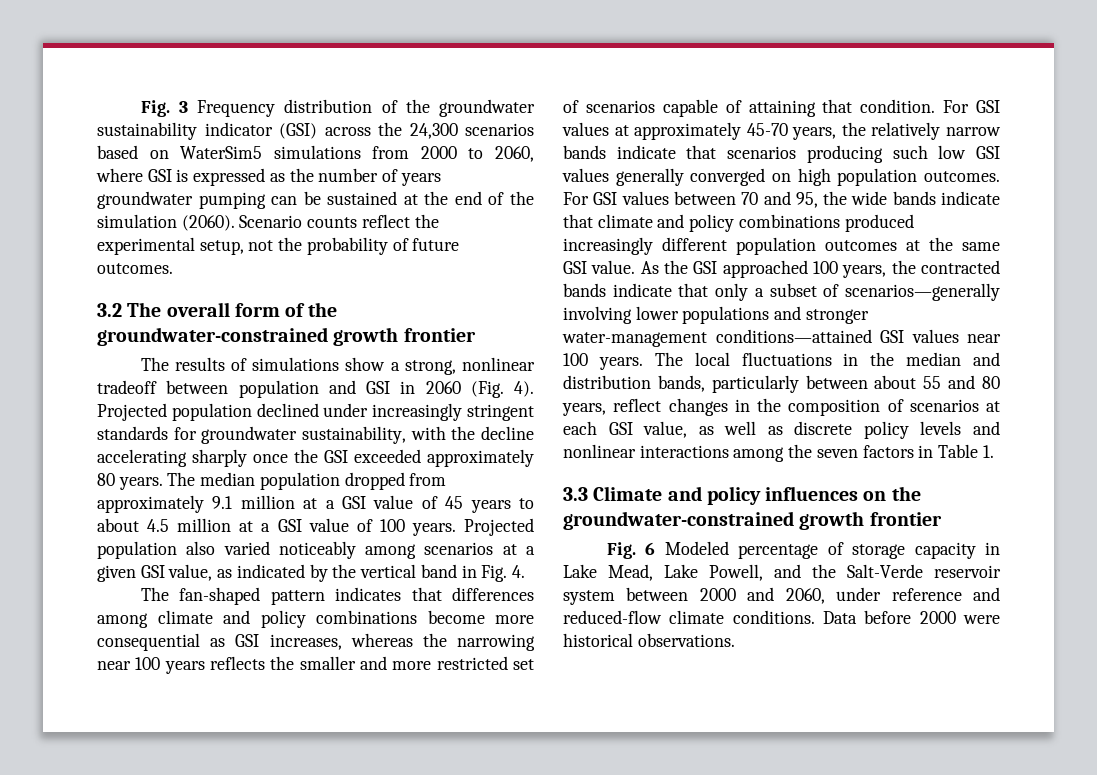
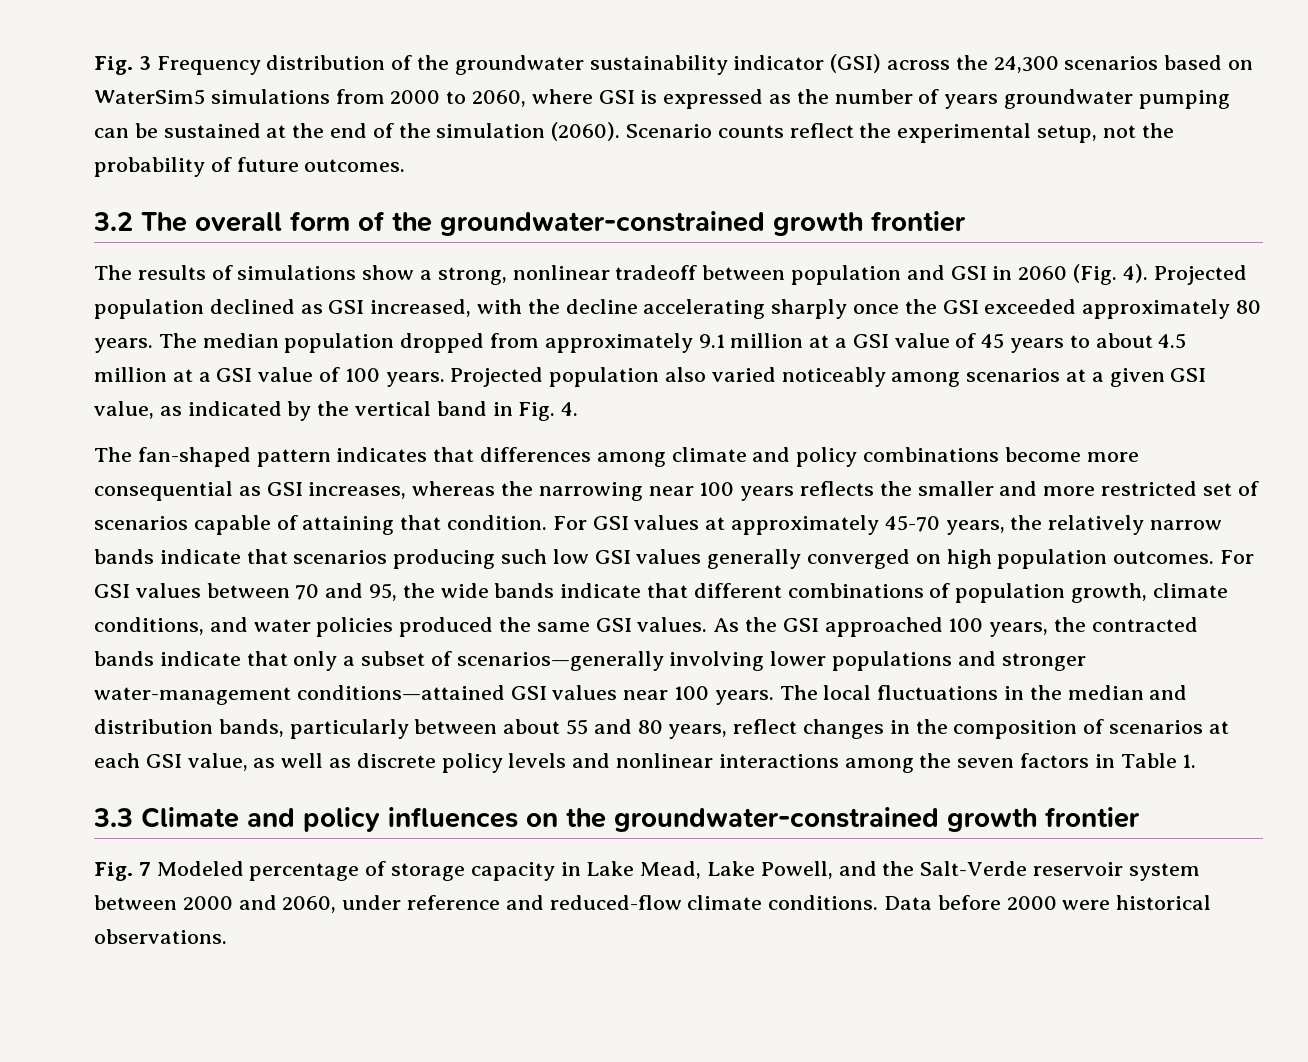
- Projected population declined under increasingly stringent standards for groundwater sustainability, with the decline accelerating sharply once the GSI exceeded approximately 80 years.
+ Projected population declined as GSI increased, with the decline accelerating sharply once the GSI exceeded approximately 80 years.
- For GSI values between 70 and 95, the wide bands indicate that climate and policy combinations produced increasingly different population outcomes at the same GSI value.
+ For GSI values between 70 and 95, the wide bands indicate that different combinations of population growth, climate conditions, and water policies produced the same GSI values.
- Fig. 6 Modeled percentage of storage capacity in Lake Mead, Lake Powell, and the Salt-Verde reservoir system between 2000 and 2060, under reference and reduced-flow climate conditions.
+ Fig. 7 Modeled percentage of storage capacity in Lake Mead, Lake Powell, and the Salt-Verde reservoir system between 2000 and 2060, under reference and reduced-flow climate conditions.

